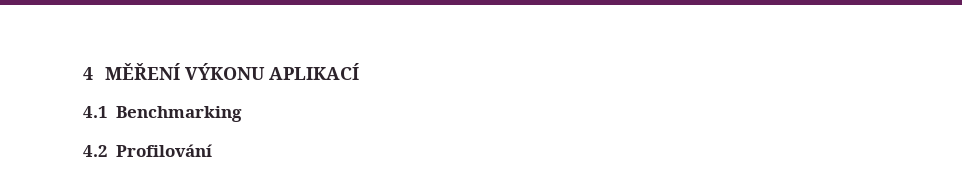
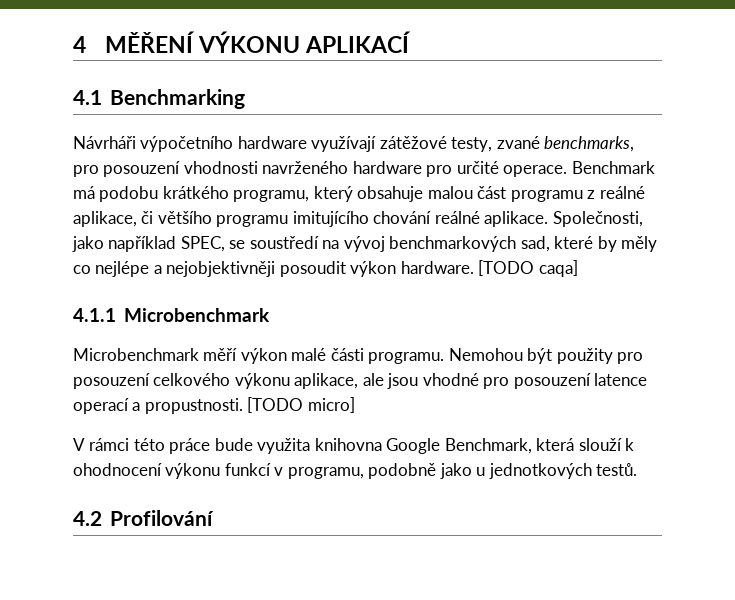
+ Návrháři výpočetního hardware využívají zátěžové testy, zvané benchmarks, pro posouzení vhodnosti navrženého hardware pro určité operace. Benchmark má podobu krátkého programu, který obsahuje malou část programu z reálné aplikace, či většího programu imitujícího chování reálné aplikace. Společnosti, jako například SPEC, se soustředí na vývoj benchmarkových sad, které by měly co nejlépe a nejobjektivněji posoudit výkon hardware. [TODO caqa]
+ 4.1.1 Microbenchmark
+ Microbenchmark měří výkon malé části programu. Nemohou být použity pro posouzení celkového výkonu aplikace, ale jsou vhodné pro posouzení latence operací a propustnosti. [TODO micro]
+ V rámci této práce bude využita knihovna Google Benchmark, která slouží k ohodnocení výkonu funkcí v programu, podobně jako u jednotkových testů.

